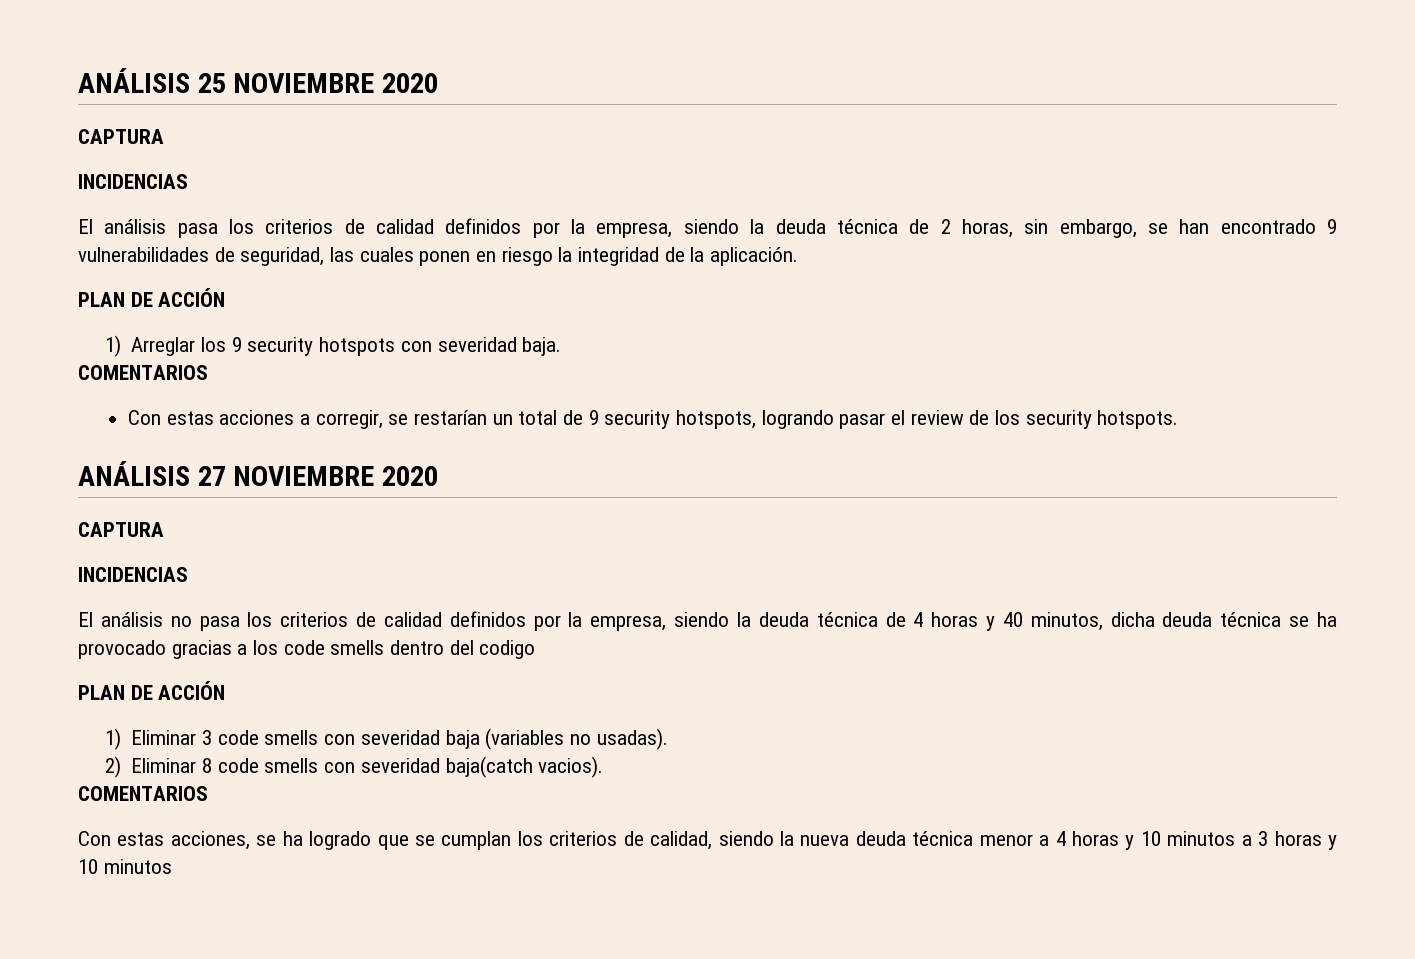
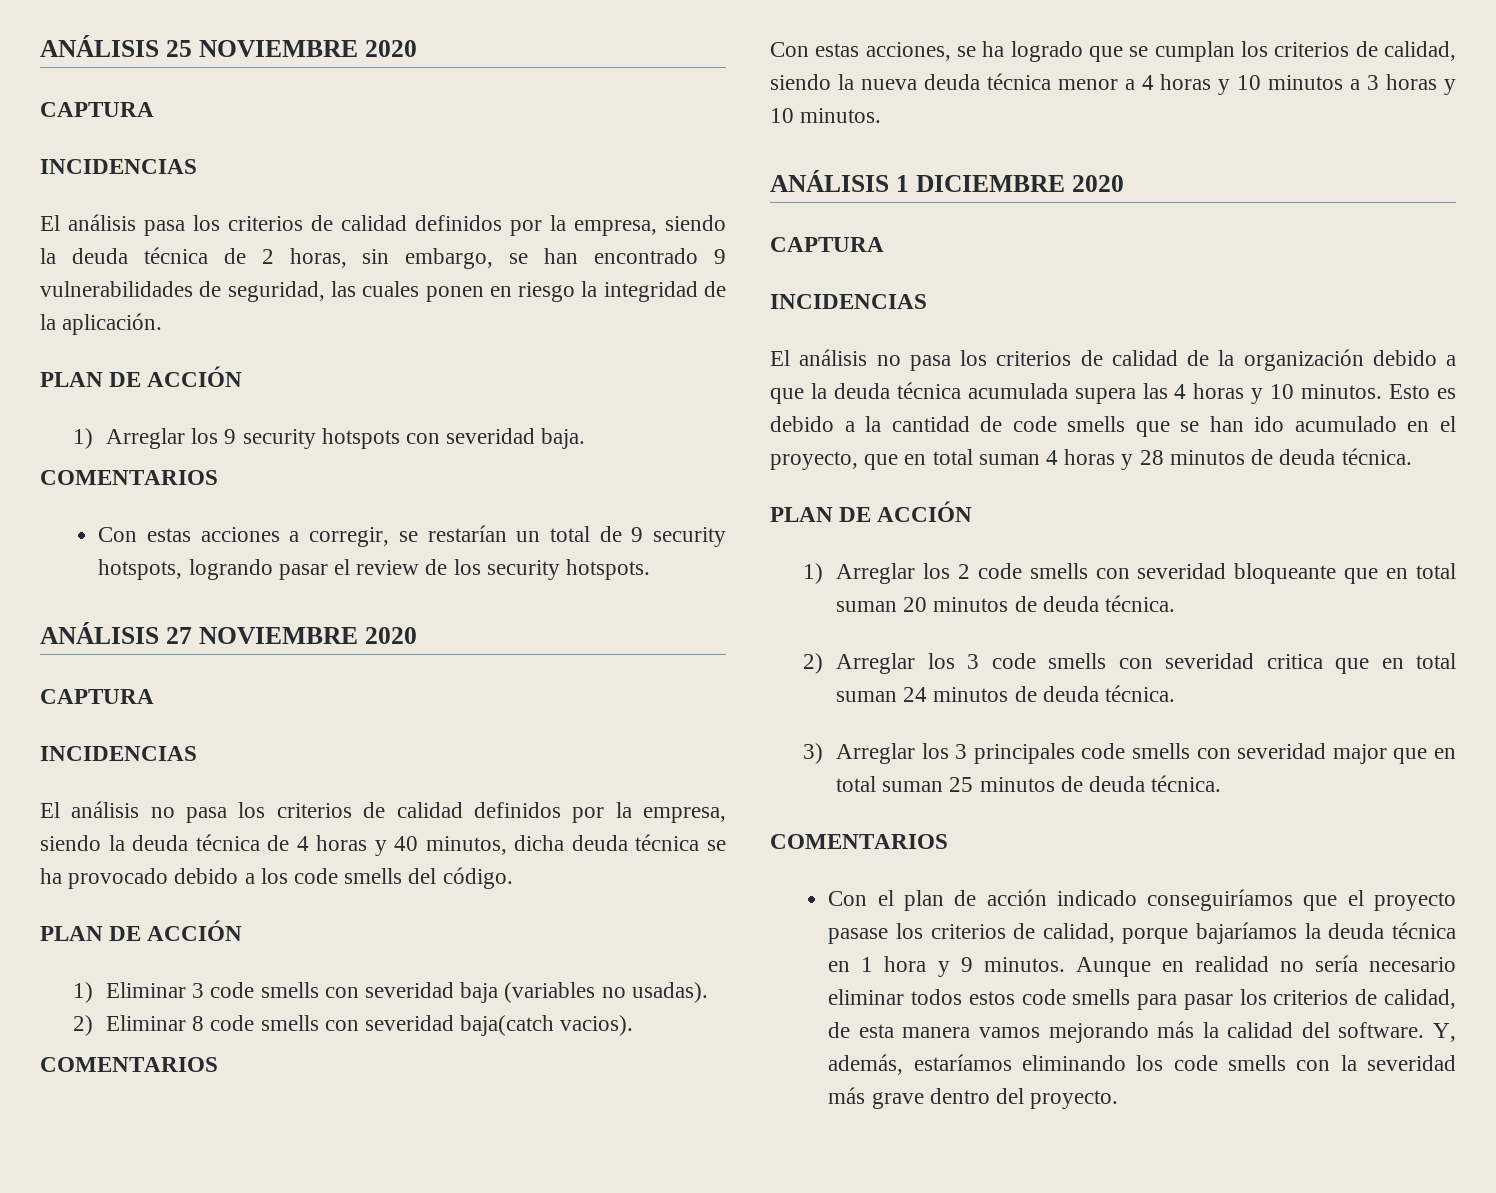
- El análisis no pasa los criterios de calidad definidos por la empresa, siendo la deuda técnica de 4 horas y 40 minutos, dicha deuda técnica se ha provocado gracias a los code smells dentro del codigo
+ El análisis no pasa los criterios de calidad definidos por la empresa, siendo la deuda técnica de 4 horas y 40 minutos, dicha deuda técnica se ha provocado debido a los code smells del código.
- Con estas acciones, se ha logrado que se cumplan los criterios de calidad, siendo la nueva deuda técnica menor a 4 horas y 10 minutos a 3 horas y 10 minutos
+ Con estas acciones, se ha logrado que se cumplan los criterios de calidad, siendo la nueva deuda técnica menor a 4 horas y 10 minutos a 3 horas y 10 minutos.
+ ANÁLISIS 1 DICIEMBRE 2020
+ CAPTURA
+ INCIDENCIAS
+ El análisis no pasa los criterios de calidad de la organización debido a que la deuda técnica acumulada supera las 4 horas y 10 minutos. Esto es debido a la cantidad de code smells que se han ido acumulado en el proyecto, que en total suman 4 horas y 28 minutos de deuda técnica.
+ PLAN DE ACCIÓN
+ 1) Arreglar los 2 code smells con severidad bloqueante que en total suman 20 minutos de deuda técnica.
+ 2) Arreglar los 3 code smells con severidad critica que en total suman 24 minutos de deuda técnica.
+ 3) Arreglar los 3 principales code smells con severidad major que en total suman 25 minutos de deuda técnica.
+ COMENTARIOS
+ Con el plan de acción indicado conseguiríamos que el proyecto pasase los criterios de calidad, porque bajaríamos la deuda técnica en 1 hora y 9 minutos. Aunque en realidad no sería necesario eliminar todos estos code smells para pasar los criterios de calidad, de esta manera vamos mejorando más la calidad del software. Y, además, estaríamos eliminando los code smells con la severidad más grave dentro del proyecto.

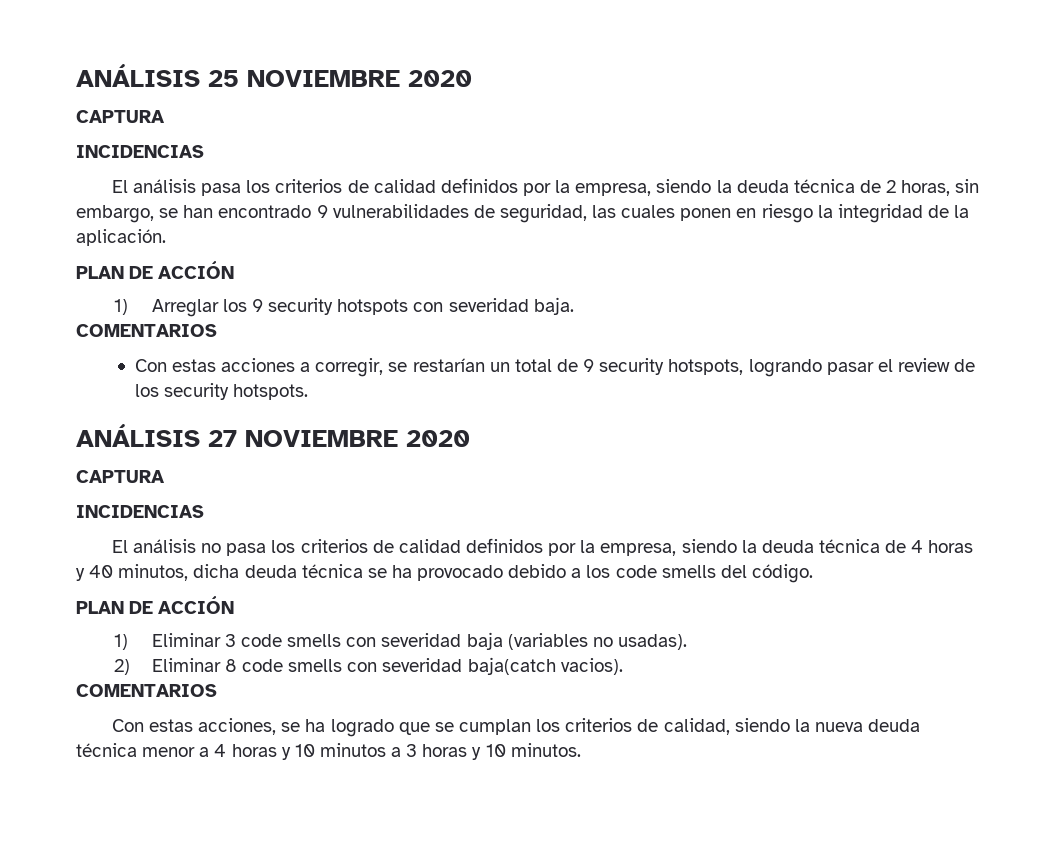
- ANÁLISIS 1 DICIEMBRE 2020
- CAPTURA
- INCIDENCIAS
- El análisis no pasa los criterios de calidad de la organización debido a que la deuda técnica acumulada supera las 4 horas y 10 minutos. Esto es debido a la cantidad de code smells que se han ido acumulado en el proyecto, que en total suman 4 horas y 28 minutos de deuda técnica.
- PLAN DE ACCIÓN
- 1) Arreglar los 2 code smells con severidad bloqueante que en total suman 20 minutos de deuda técnica.
- 2) Arreglar los 3 code smells con severidad critica que en total suman 24 minutos de deuda técnica.
- 3) Arreglar los 3 principales code smells con severidad major que en total suman 25 minutos de deuda técnica.
- COMENTARIOS
- Con el plan de acción indicado conseguiríamos que el proyecto pasase los criterios de calidad, porque bajaríamos la deuda técnica en 1 hora y 9 minutos. Aunque en realidad no sería necesario eliminar todos estos code smells para pasar los criterios de calidad, de esta manera vamos mejorando más la calidad del software. Y, además, estaríamos eliminando los code smells con la severidad más grave dentro del proyecto.

